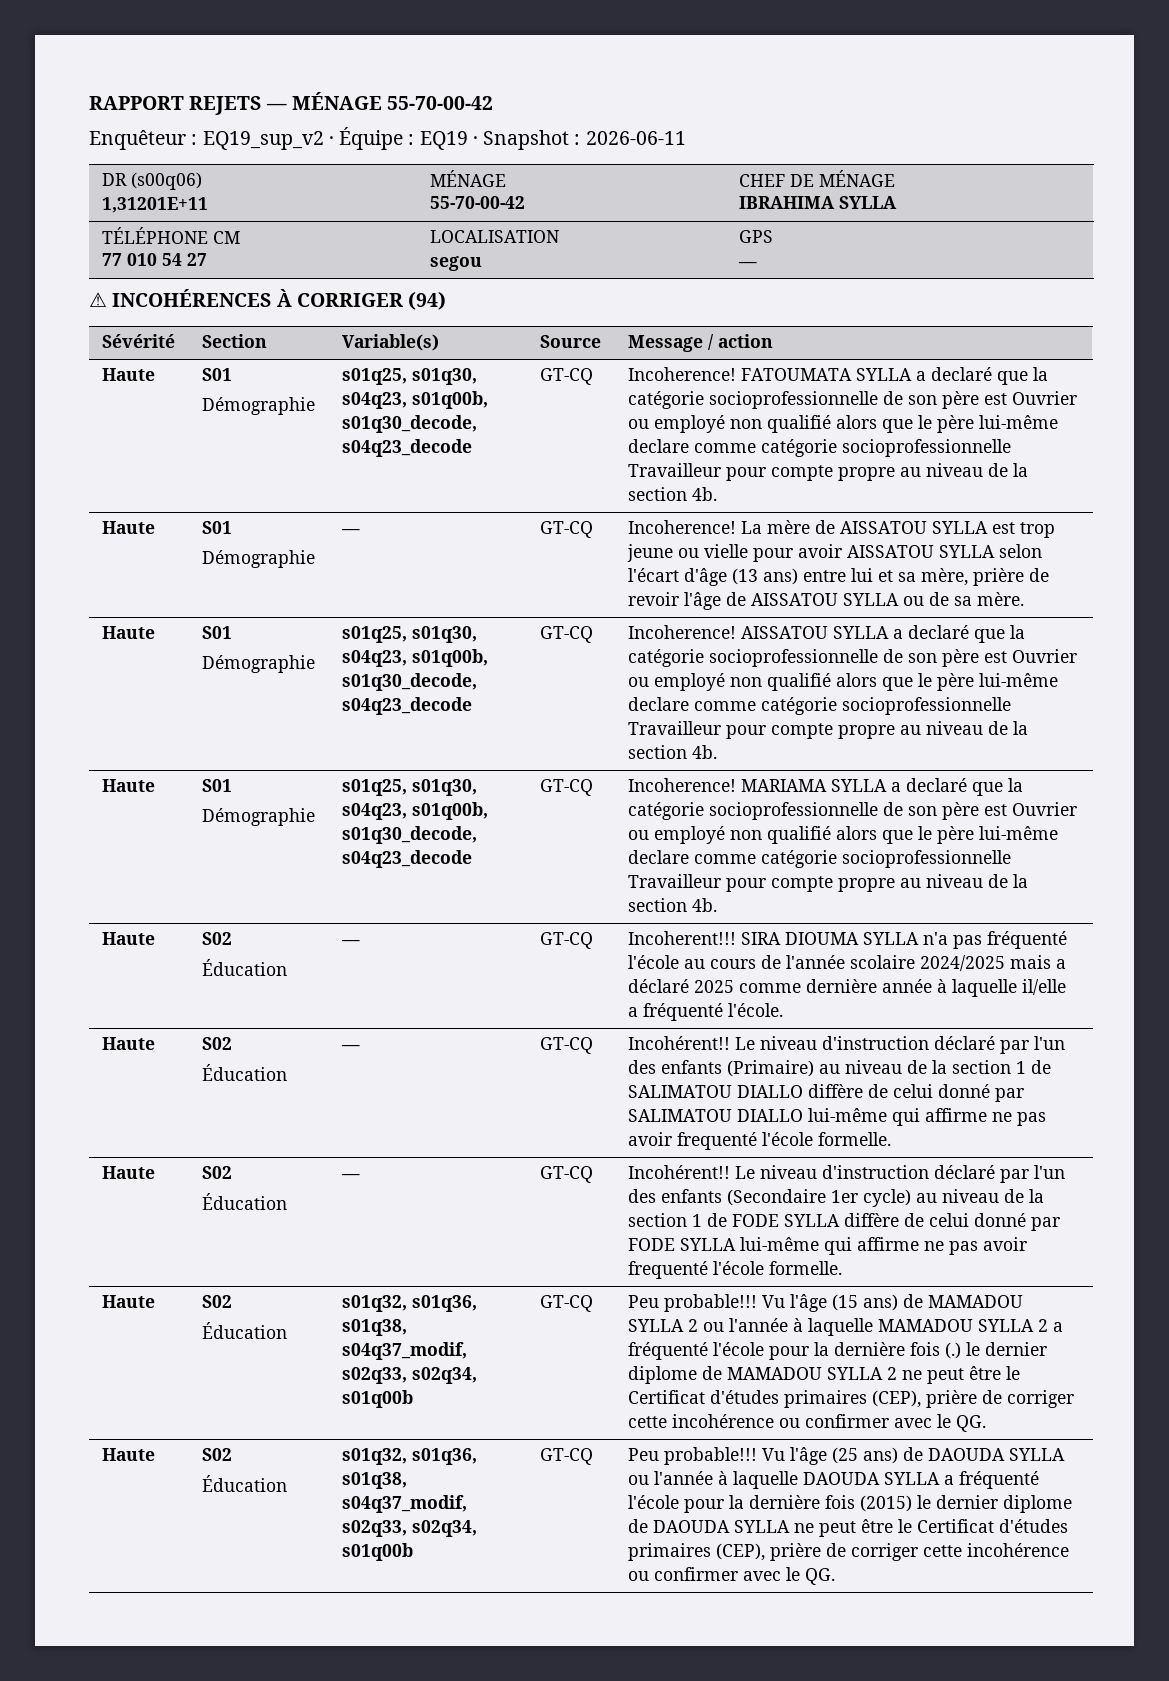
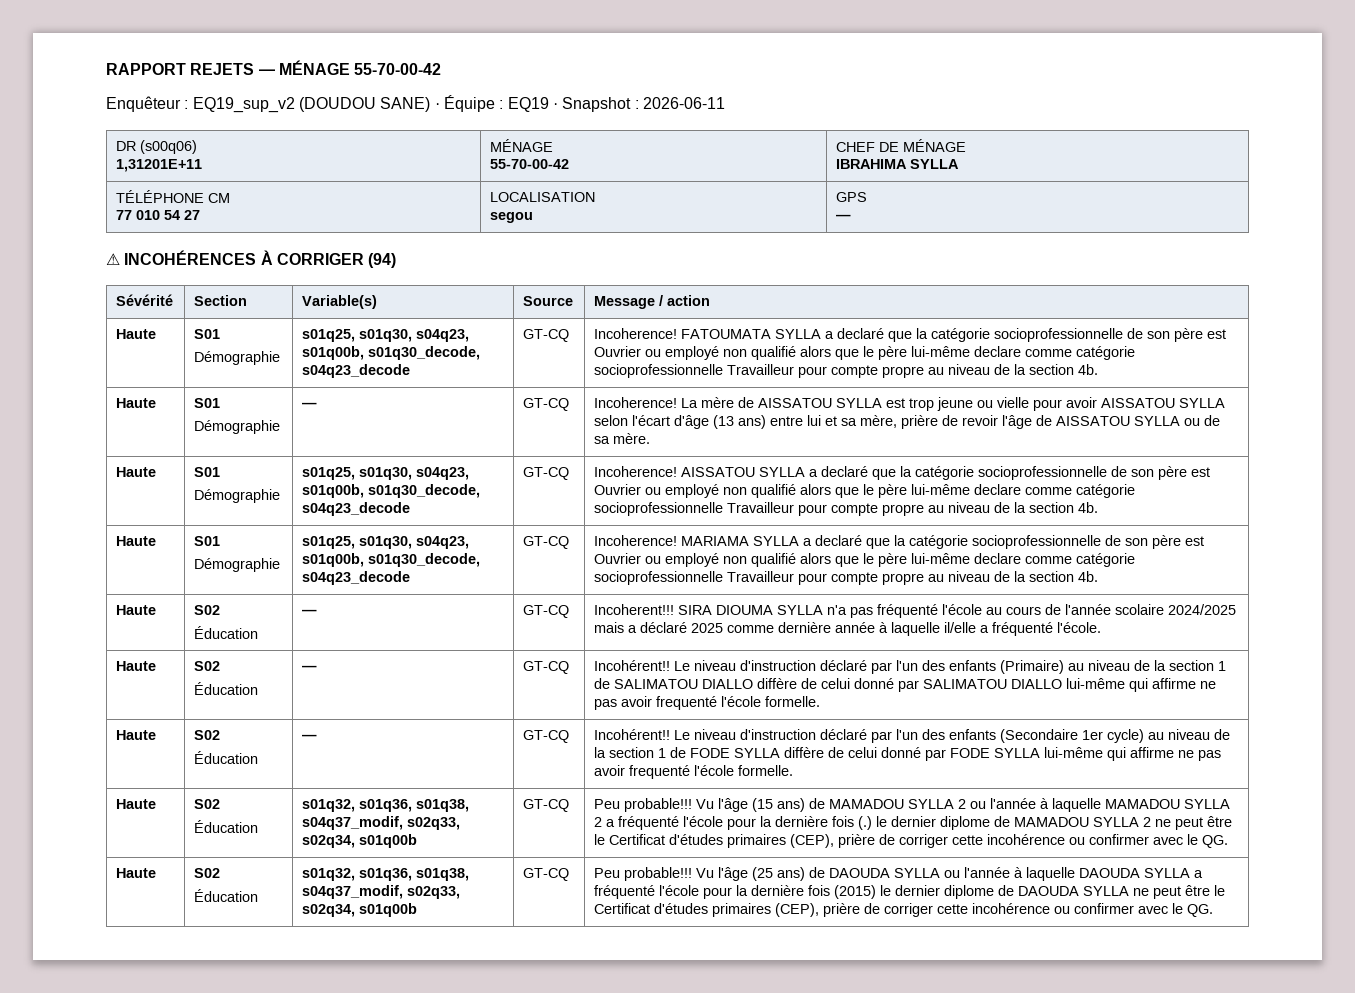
- Enquêteur : EQ19_sup_v2 · Équipe : EQ19 · Snapshot : 2026-06-11
+ Enquêteur : EQ19_sup_v2 (DOUDOU SANE) · Équipe : EQ19 · Snapshot : 2026-06-11

